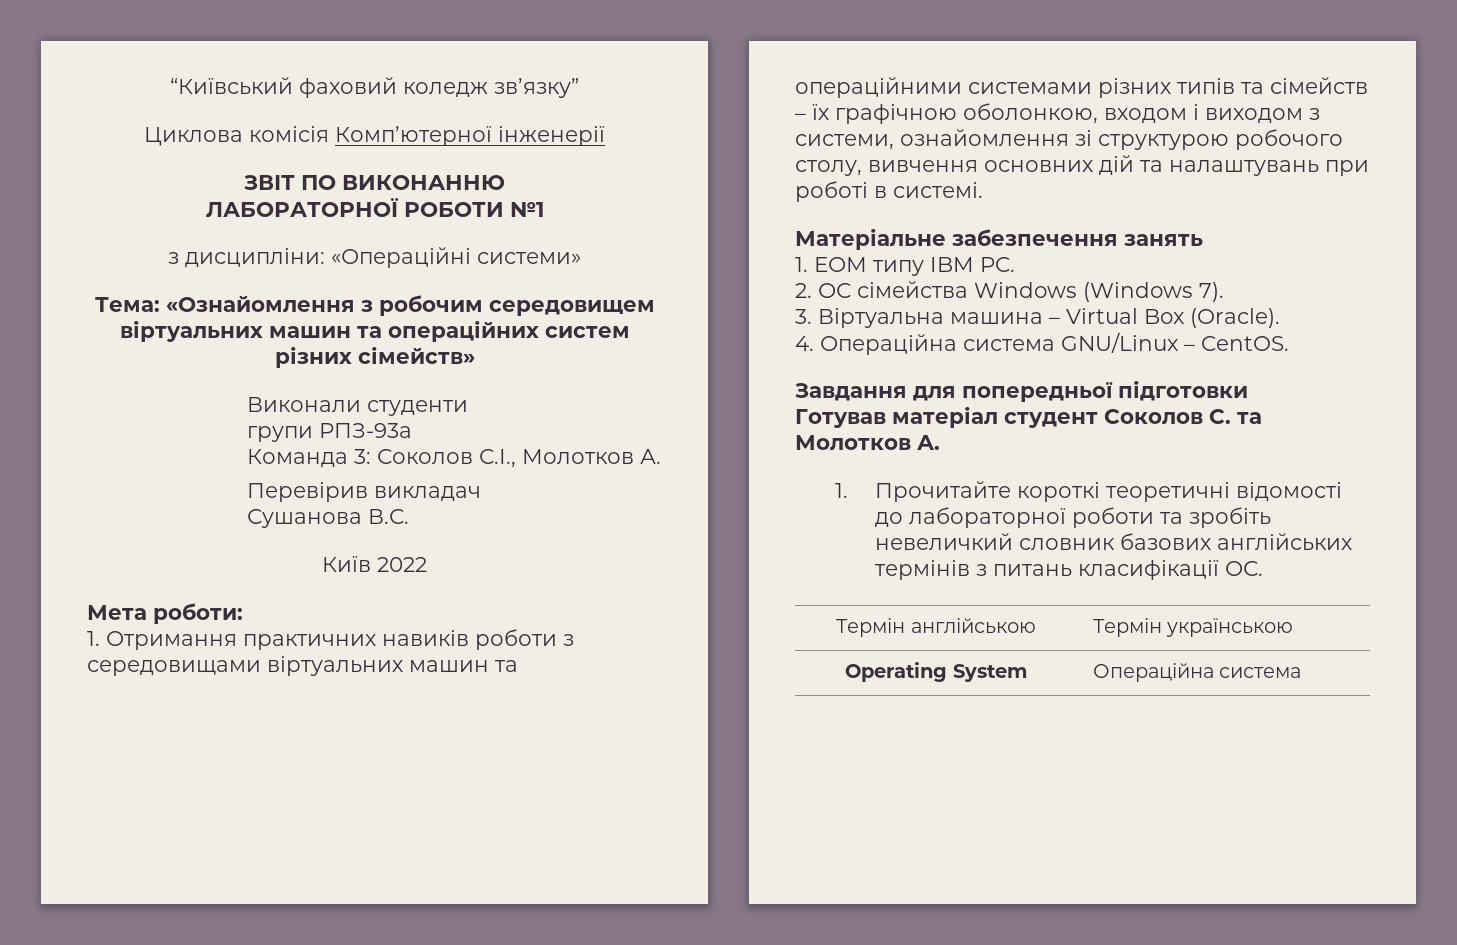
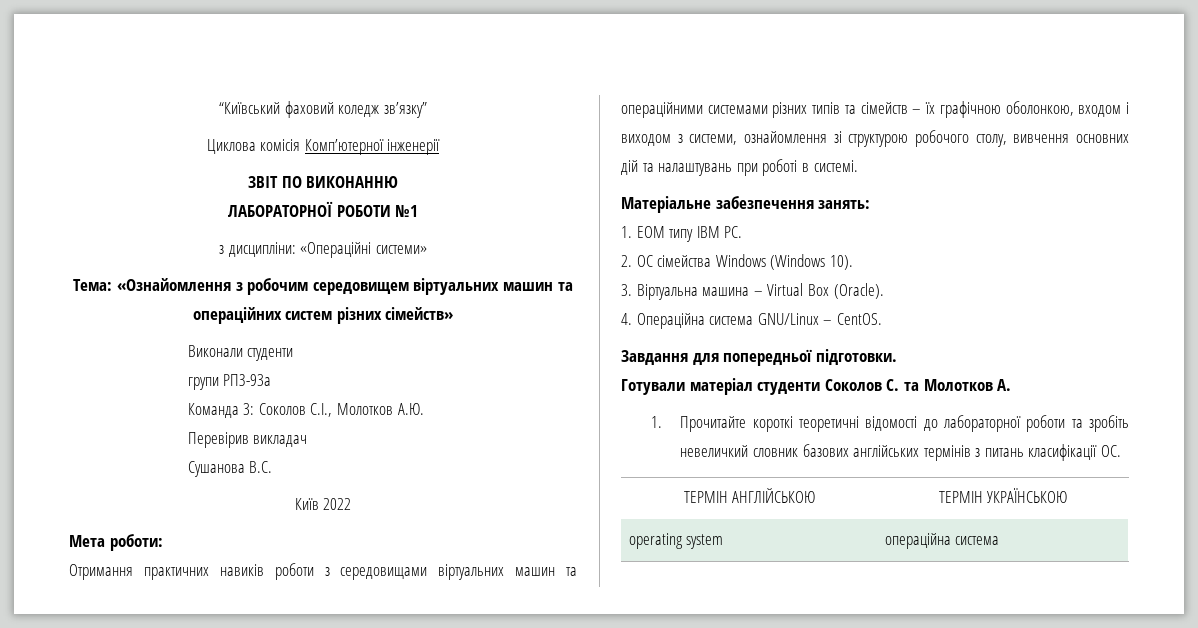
- Команда 3: Соколов С.І., Молотков А.
+ Команда 3: Соколов С.І., Молотков А.Ю.
- 1. Отримання практичних навиків роботи з середовищами віртуальних машин та операційними системами різних типів та сімейств – їх графічною оболонкою, входом і виходом з системи, ознайомлення зі структурою робочого столу, вивчення основних дій та налаштувань при роботі в системі.
+ Отримання практичних навиків роботи з середовищами віртуальних машин та операційними системами різних типів та сімейств – їх графічною оболонкою, входом і виходом з системи, ознайомлення зі структурою робочого столу, вивчення основних дій та налаштувань при роботі в системі.
- Матеріальне забезпечення занять
+ Матеріальне забезпечення занять:
- 2. ОС сімейства Windows (Windows 7).
+ 2. ОС сімейства Windows (Windows 10).
- Завдання для попередньої підготовки
- Готував матеріал студент Соколов С. та Молотков А.
+ Завдання для попередньої підготовки.
+ Готували матеріал студенти Соколов С. та Молотков А.
- Термін англійською | Термін українською
- Operating System | Операційна система
+ ТЕРМІН АНГЛІЙСЬКОЮ | ТЕРМІН УКРАЇНСЬКОЮ
+ operating system | операційна система

